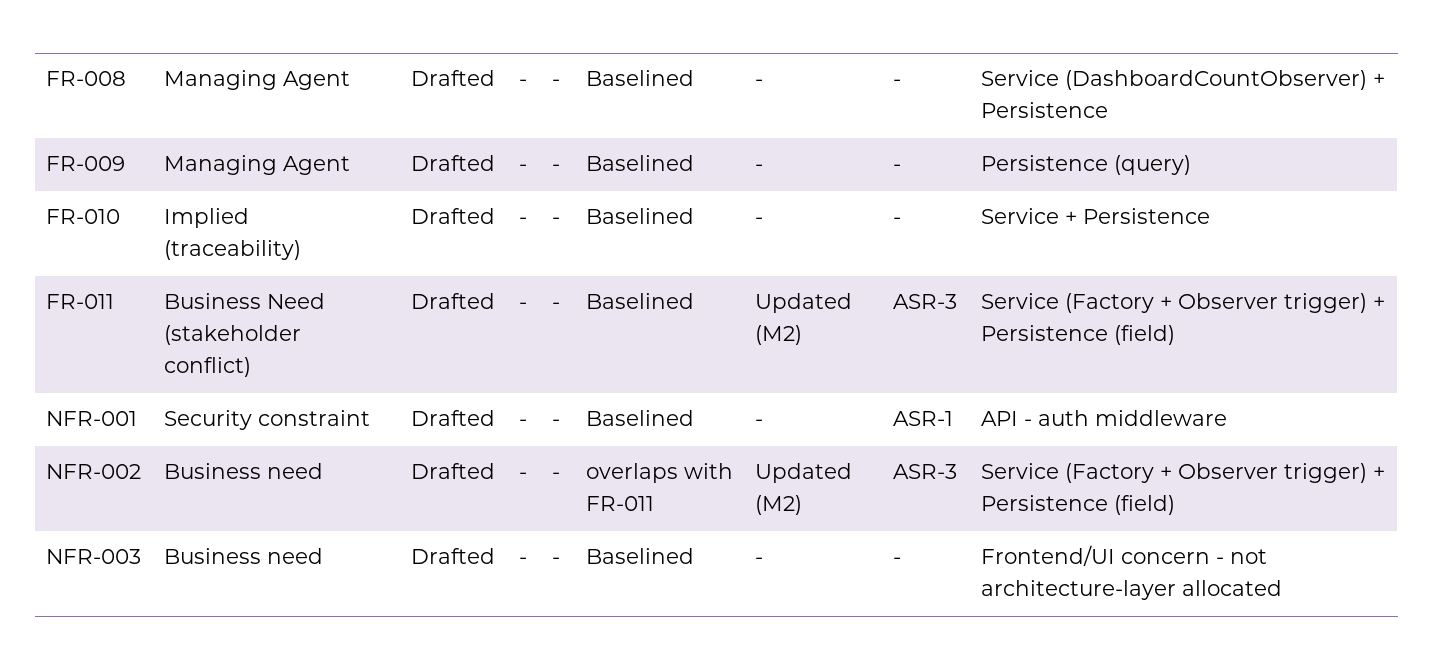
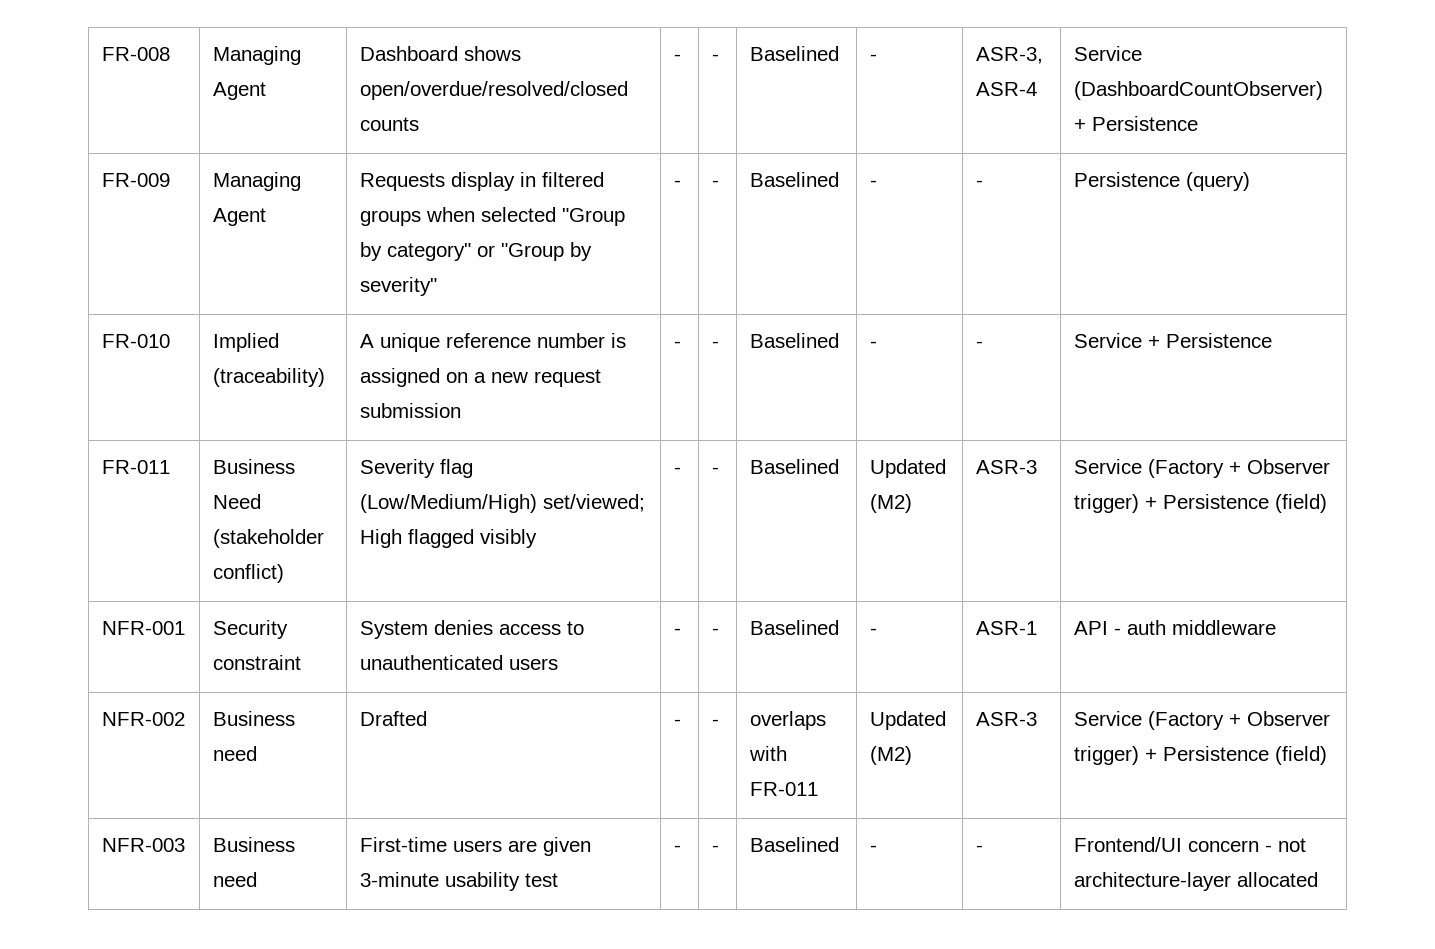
- FR-008 | Managing Agent | Drafted | - | - | Baselined | - | - | Service (DashboardCountObserver) + Persistence
+ FR-008 | Managing Agent | Dashboard shows open/overdue/resolved/closed counts | - | - | Baselined | - | ASR-3, ASR-4 | Service (DashboardCountObserver) + Persistence
- FR-009 | Managing Agent | Drafted | - | - | Baselined | - | - | Persistence (query)
+ FR-009 | Managing Agent | Requests display in filtered groups when selected "Group by category" or "Group by severity" | - | - | Baselined | - | - | Persistence (query)
- FR-010 | Implied (traceability) | Drafted | - | - | Baselined | - | - | Service + Persistence
+ FR-010 | Implied (traceability) | A unique reference number is assigned on a new request submission | - | - | Baselined | - | - | Service + Persistence
- FR-011 | Business Need (stakeholder conflict) | Drafted | - | - | Baselined | Updated (M2) | ASR-3 | Service (Factory + Observer trigger) + Persistence (field)
+ FR-011 | Business Need (stakeholder conflict) | Severity flag (Low/Medium/High) set/viewed; High flagged visibly | - | - | Baselined | Updated (M2) | ASR-3 | Service (Factory + Observer trigger) + Persistence (field)
- NFR-001 | Security constraint | Drafted | - | - | Baselined | - | ASR-1 | API - auth middleware
+ NFR-001 | Security constraint | System denies access to unauthenticated users | - | - | Baselined | - | ASR-1 | API - auth middleware
- NFR-003 | Business need | Drafted | - | - | Baselined | - | - | Frontend/UI concern - not architecture-layer allocated
+ NFR-003 | Business need | First-time users are given 3-minute usability test | - | - | Baselined | - | - | Frontend/UI concern - not architecture-layer allocated

